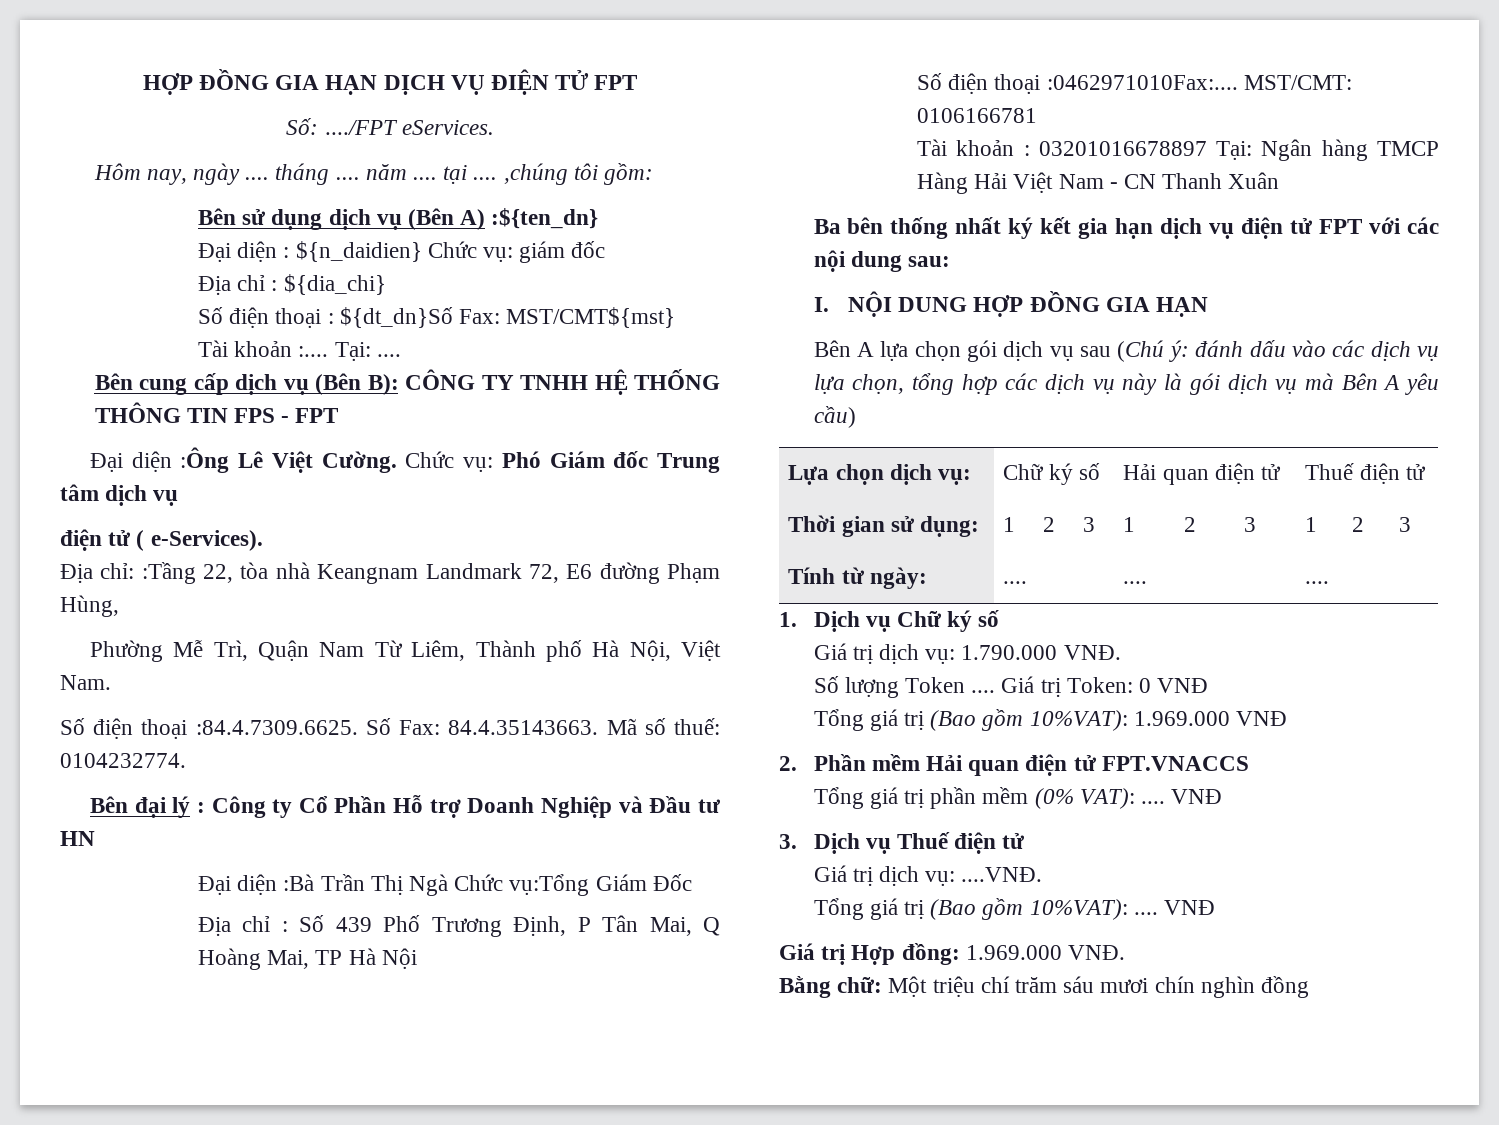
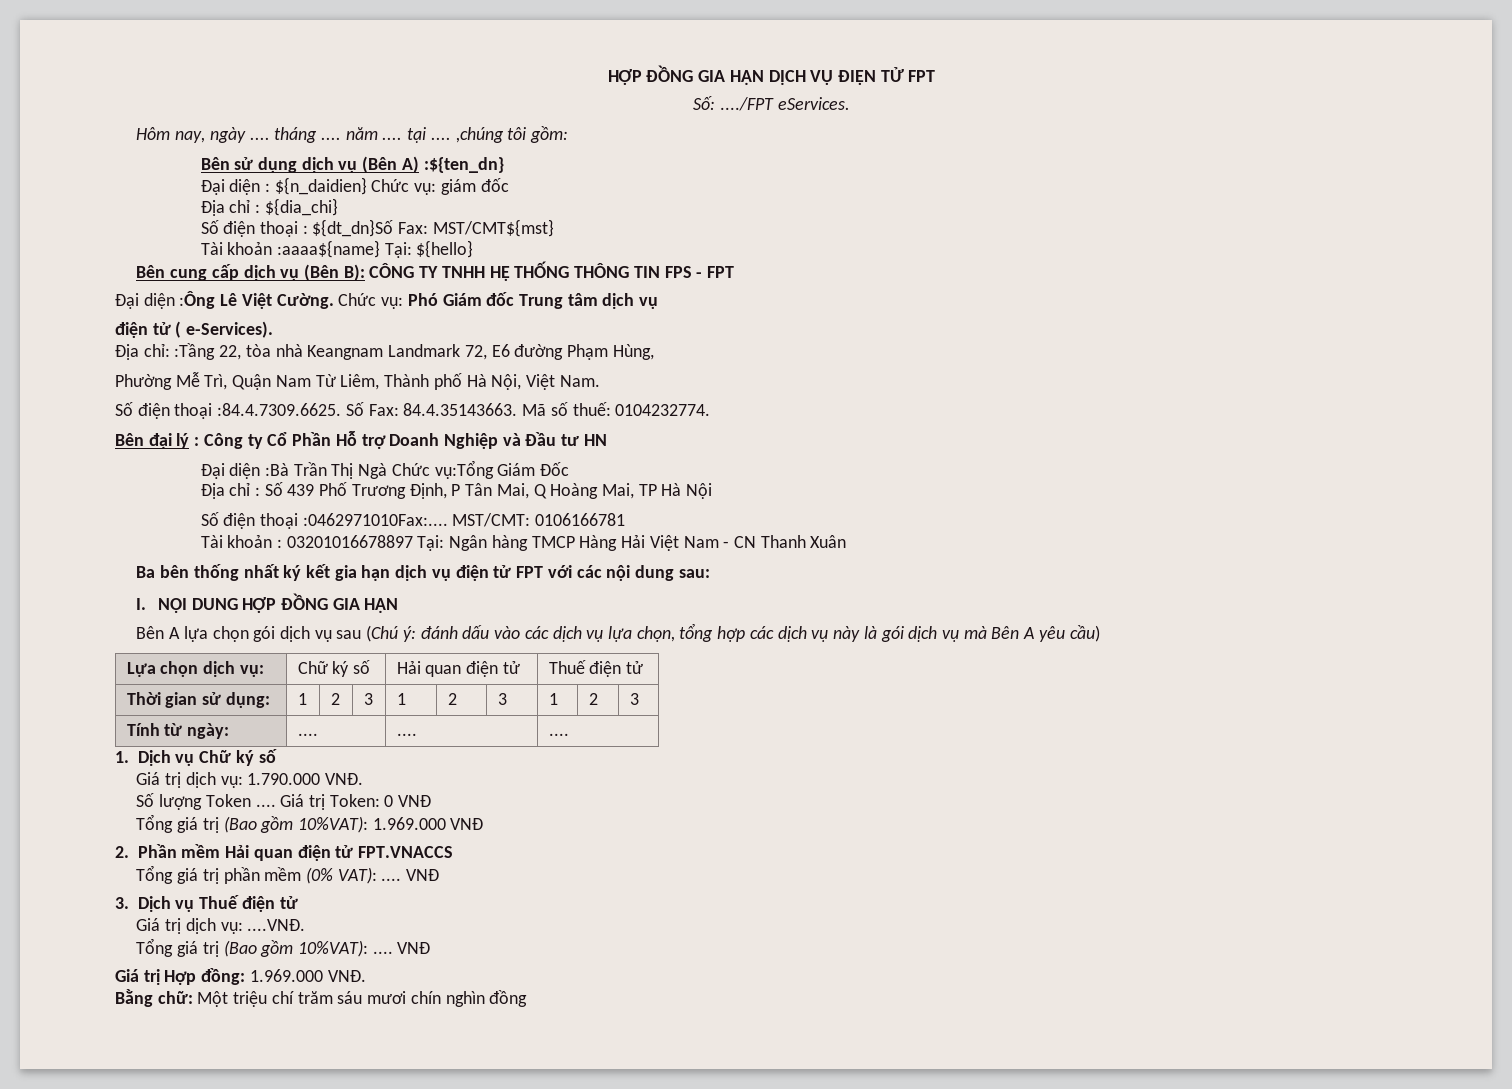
- Tài khoản :.... Tại: ....
+ Tài khoản :aaaa${name} Tại: ${hello}

